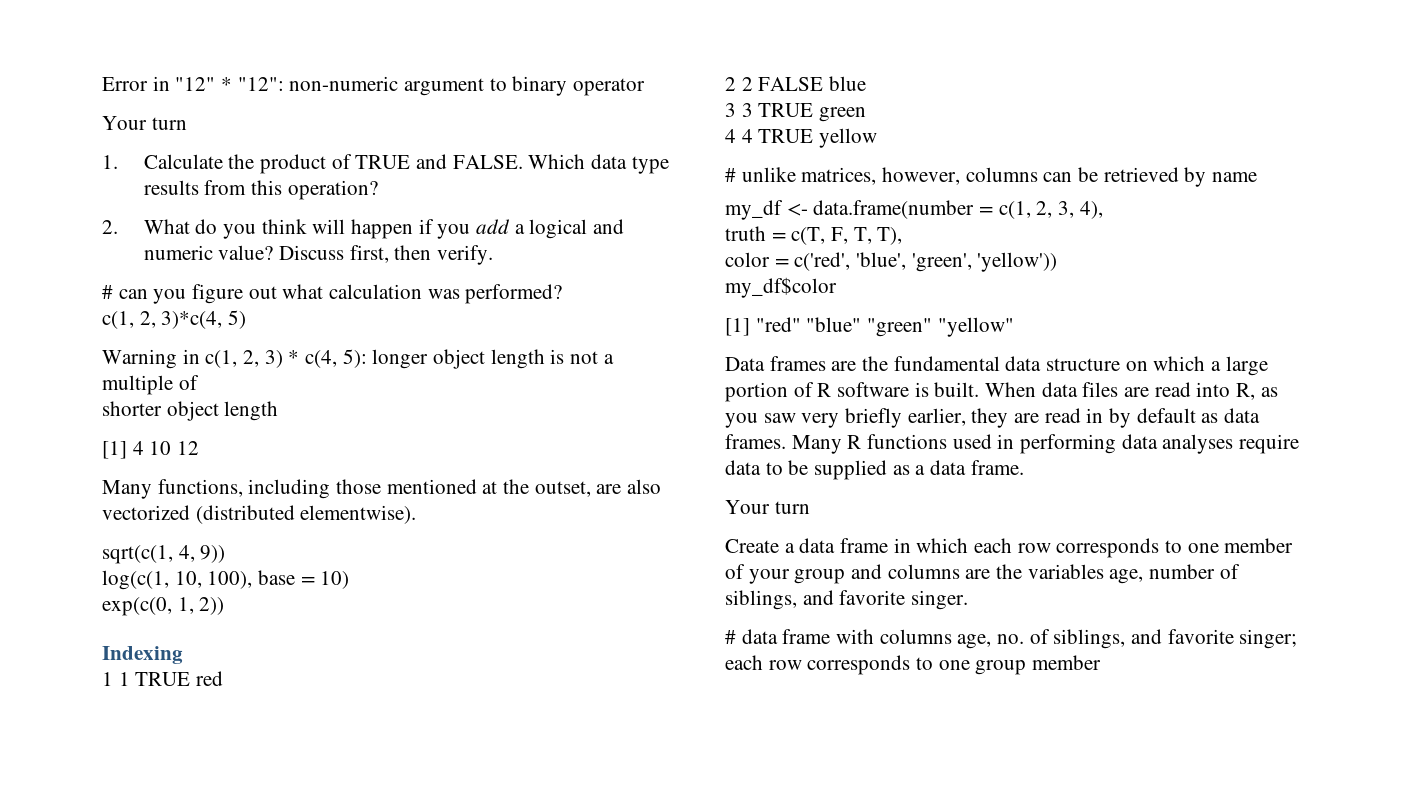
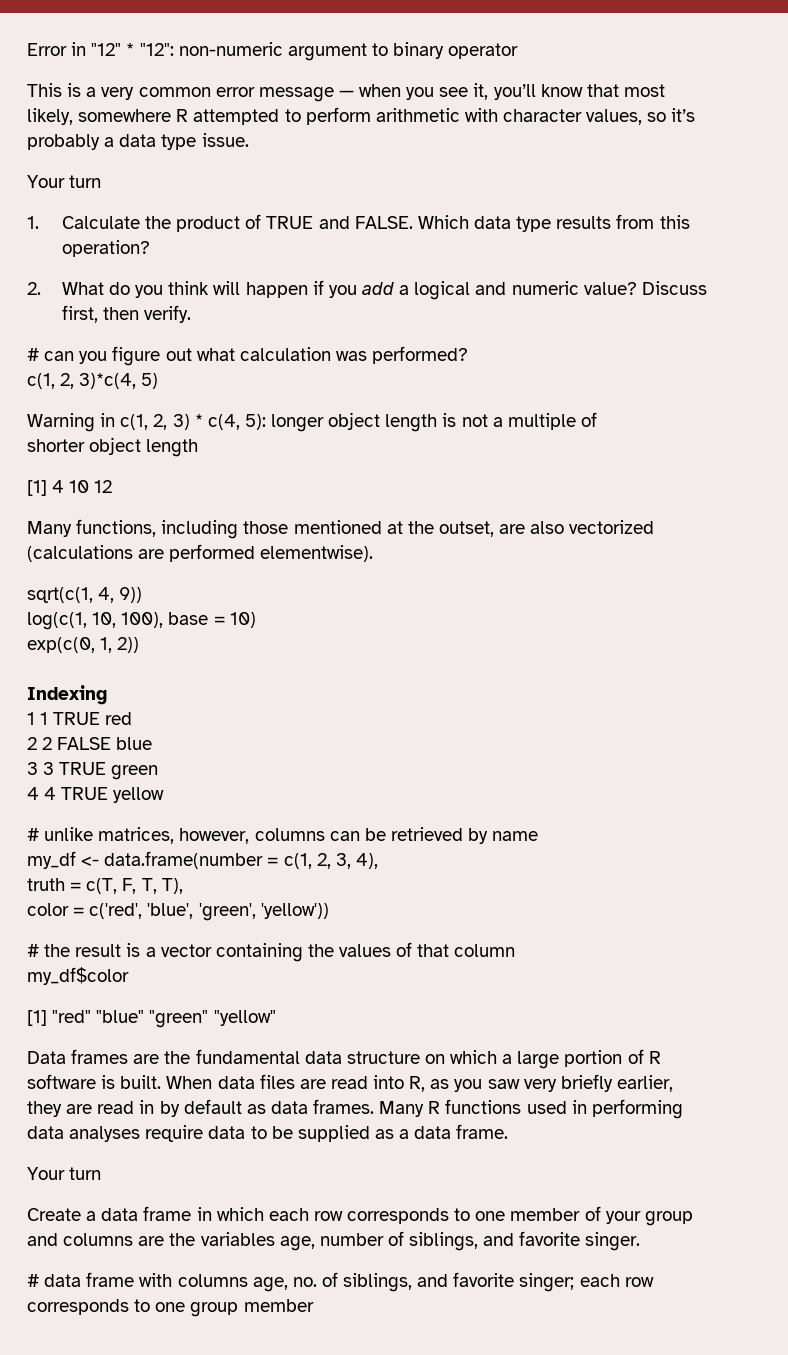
+ This is a very common error message — when you see it, you’ll know that most likely, somewhere R attempted to perform arithmetic with character values, so it’s probably a data type issue.
- Many functions, including those mentioned at the outset, are also vectorized (distributed elementwise).
+ Many functions, including those mentioned at the outset, are also vectorized (calculations are performed elementwise).
+ # the result is a vector containing the values of that column

